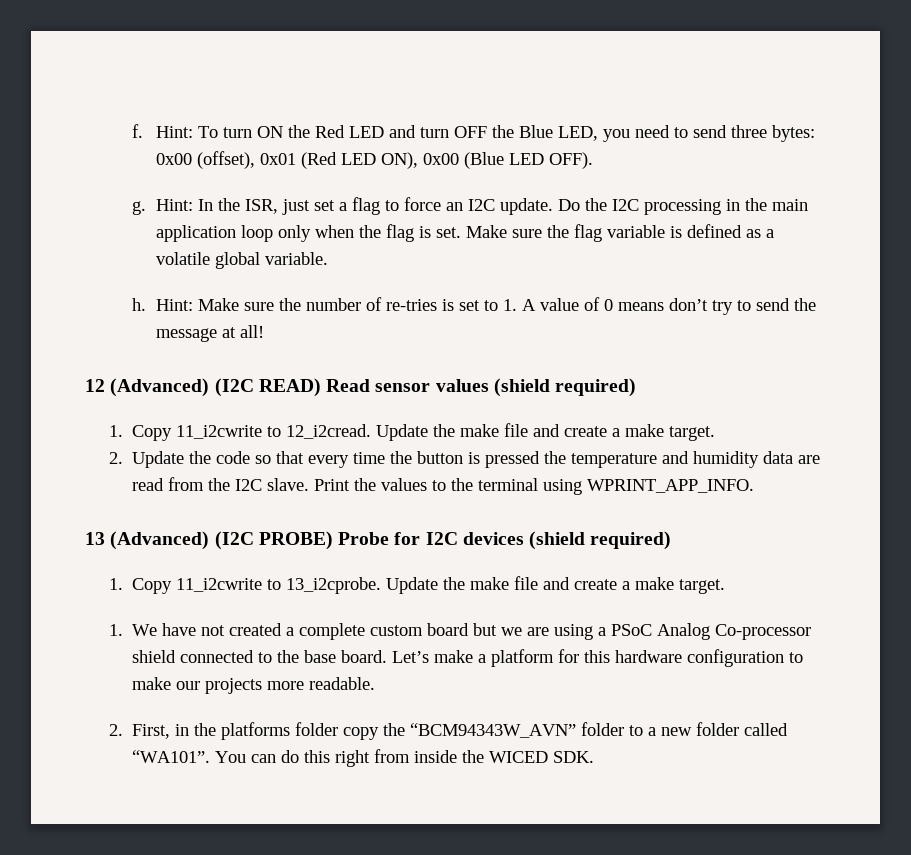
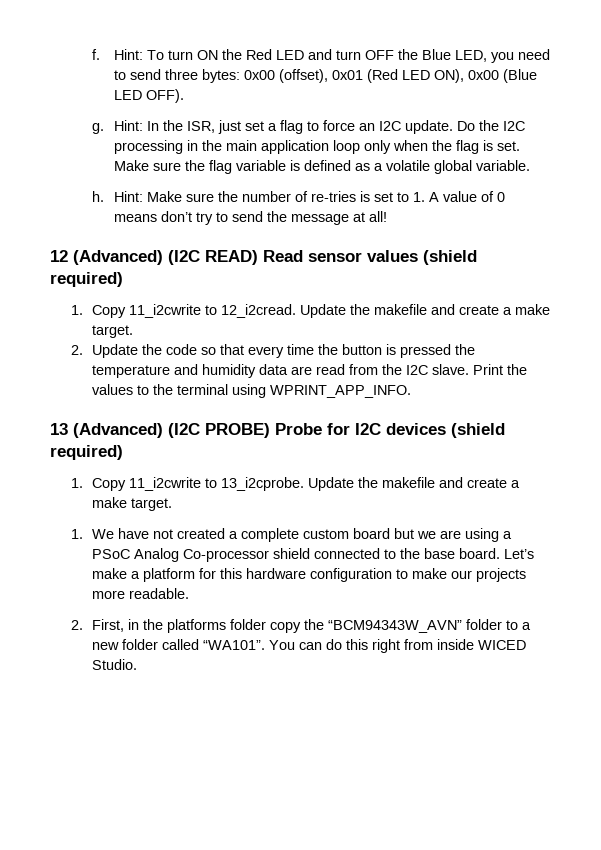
- 1. Copy 11_i2cwrite to 12_i2cread. Update the make file and create a make target.
+ 1. Copy 11_i2cwrite to 12_i2cread. Update the makefile and create a make target.
- 1. Copy 11_i2cwrite to 13_i2cprobe. Update the make file and create a make target.
+ 1. Copy 11_i2cwrite to 13_i2cprobe. Update the makefile and create a make target.
- You can do this right from inside the WICED SDK.
+ You can do this right from inside WICED Studio.

